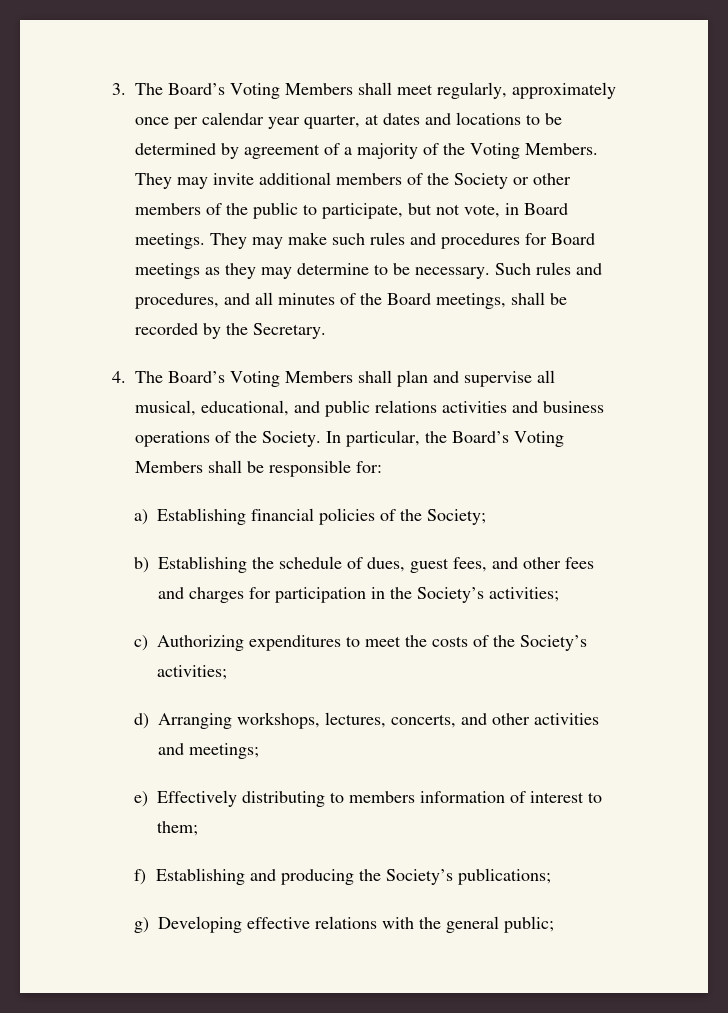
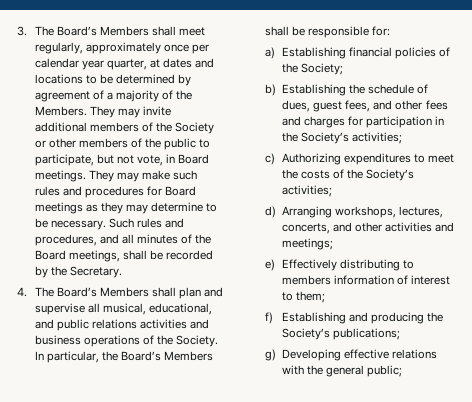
- 3. The Board’s Voting Members shall meet regularly, approximately once per calendar year quarter, at dates and locations to be determined by agreement of a majority of the Voting Members.
+ 3. The Board’s Members shall meet regularly, approximately once per calendar year quarter, at dates and locations to be determined by agreement of a majority of the Members.
- 4. The Board’s Voting Members shall plan and supervise all musical, educational, and public relations activities and business operations of the Society.
+ 4. The Board’s Members shall plan and supervise all musical, educational, and public relations activities and business operations of the Society.
- In particular, the Board’s Voting Members shall be responsible for:
+ In particular, the Board’s Members shall be responsible for:

